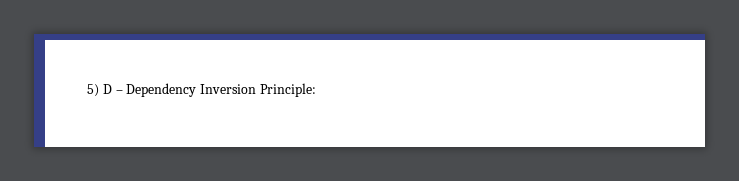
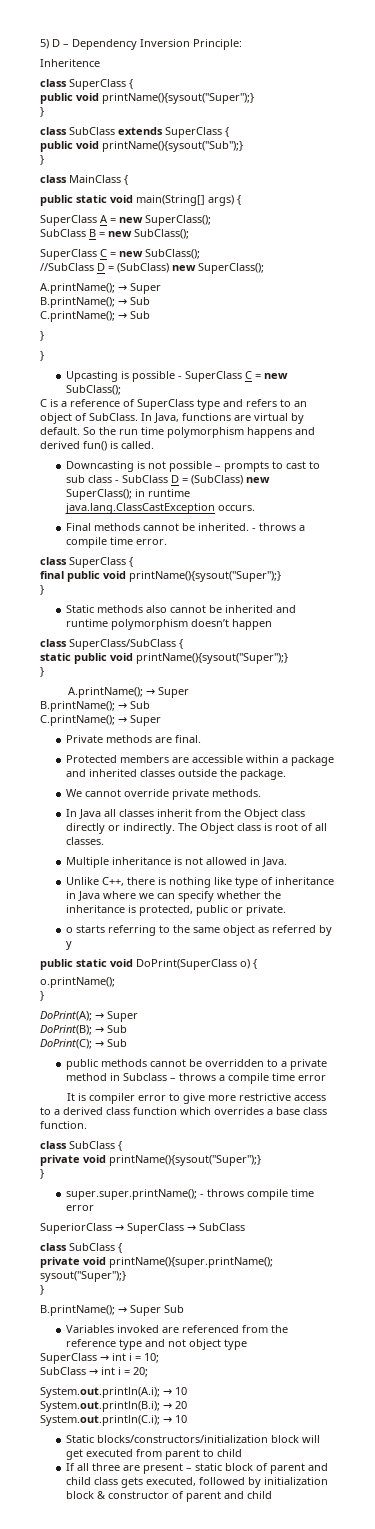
+ Inheritence
+ class SuperClass {
+ public void printName(){sysout("Super");}
+ }
+ class SubClass extends SuperClass {
+ public void printName(){sysout("Sub");}
+ }
+ class MainClass {
+ public static void main(String[] args) {
+ SuperClass A = new SuperClass();
+ SubClass B = new SubClass();
+ SuperClass C = new SubClass();
+ //SubClass D = (SubClass) new SuperClass();
+ A.printName(); → Super
+ B.printName(); → Sub
+ C.printName(); → Sub
+ }
+ }
+ Upcasting is possible - SuperClass C = new SubClass();
+ C is a reference of SuperClass type and refers to an object of SubClass. In Java, functions are virtual by default. So the run time polymorphism happens and derived fun() is called.
+ Downcasting is not possible – prompts to cast to sub class - SubClass D = (SubClass) new SuperClass(); in runtime java.lang.ClassCastException occurs.
+ Final methods cannot be inherited. - throws a compile time error.
+ class SuperClass {
+ final public void printName(){sysout("Super");}
+ }
+ Static methods also cannot be inherited and runtime polymorphism doesn’t happen
+ class SuperClass/SubClass {
+ static public void printName(){sysout("Super");}
+ }
+ A.printName(); → Super
+ B.printName(); → Sub
+ C.printName(); → Super
+ Private methods are final.
+ Protected members are accessible within a package and inherited classes outside the package.
+ We cannot override private methods.
+ In Java all classes inherit from the Object class directly or indirectly. The Object class is root of all classes.
+ Multiple inheritance is not allowed in Java.
+ Unlike C++, there is nothing like type of inheritance in Java where we can specify whether the inheritance is protected, public or private.
+ o starts referring to the same object as referred by y
+ public static void DoPrint(SuperClass o) {
+ o.printName();
+ }
+ DoPrint(A); → Super
+ DoPrint(B); → Sub
+ DoPrint(C); → Sub
+ public methods cannot be overridden to a private method in Subclass – throws a compile time error
+ It is compiler error to give more restrictive access to a derived class function which overrides a base class function.
+ class SubClass {
+ private void printName(){sysout("Super");}
+ }
+ super.super.printName(); - throws compile time error
+ SuperiorClass → SuperClass → SubClass
+ class SubClass {
+ private void printName(){super.printName(); sysout("Super");}
+ }
+ B.printName(); → Super Sub
+ Variables invoked are referenced from the reference type and not object type
+ SuperClass → int i = 10;
+ SubClass → int i = 20;
+ System.out.println(A.i); → 10
+ System.out.println(B.i); → 20
+ System.out.println(C.i); → 10
+ Static blocks/constructors/initialization block will get executed from parent to child
+ If all three are present – static block of parent and child class gets executed, followed by initialization block & constructor of parent and child

